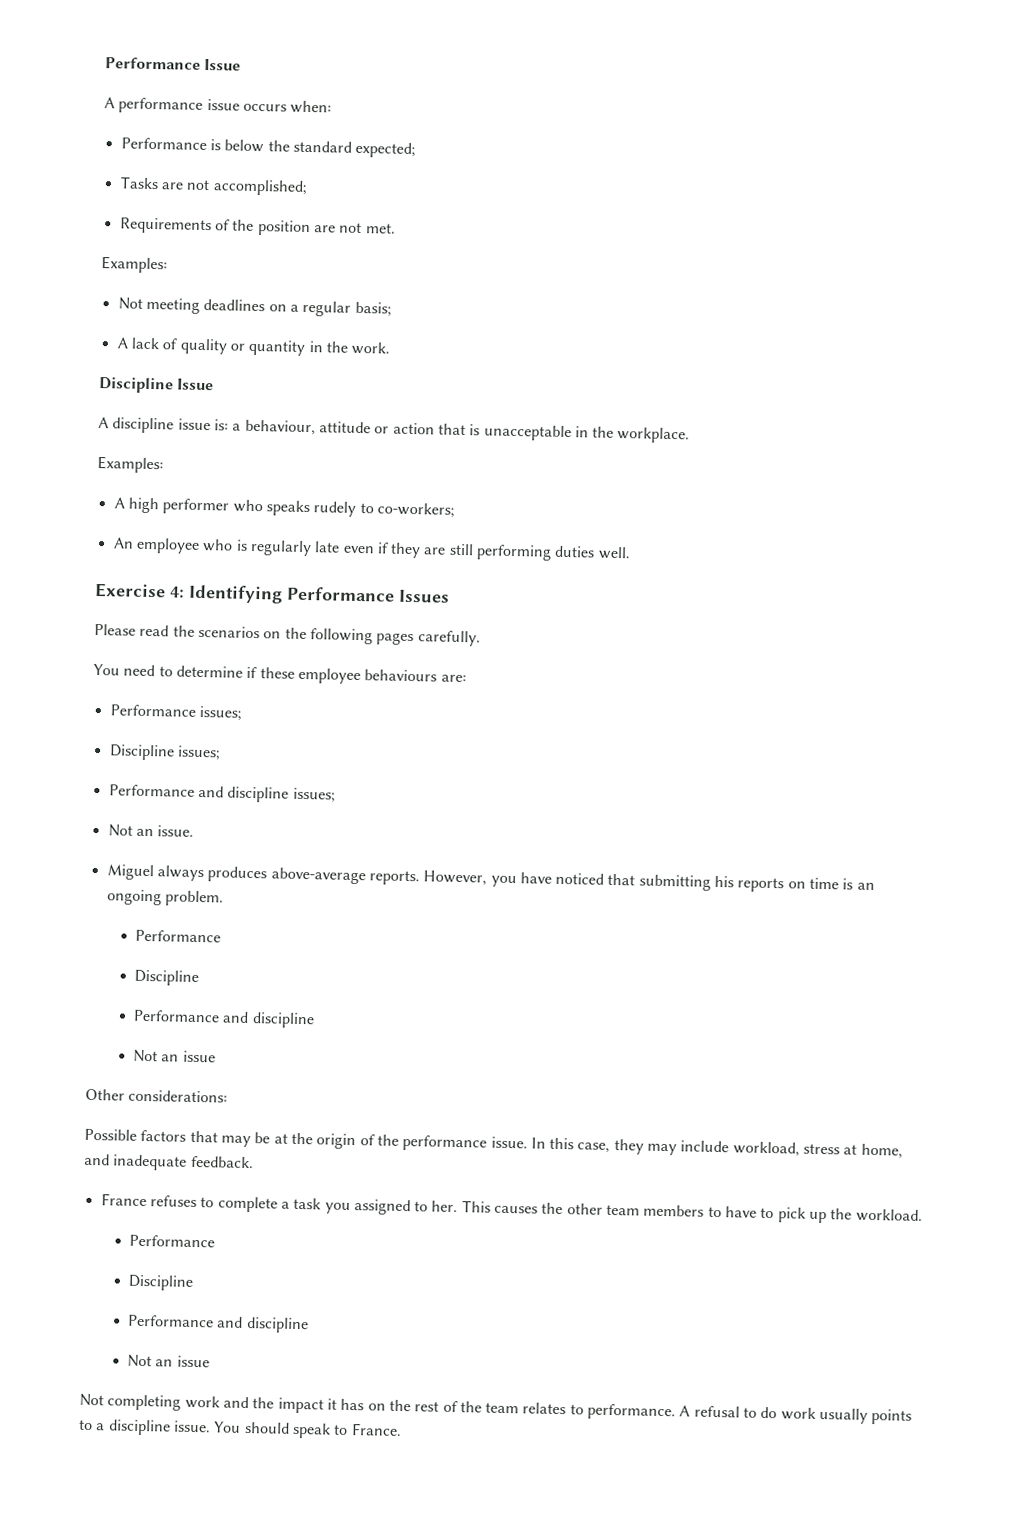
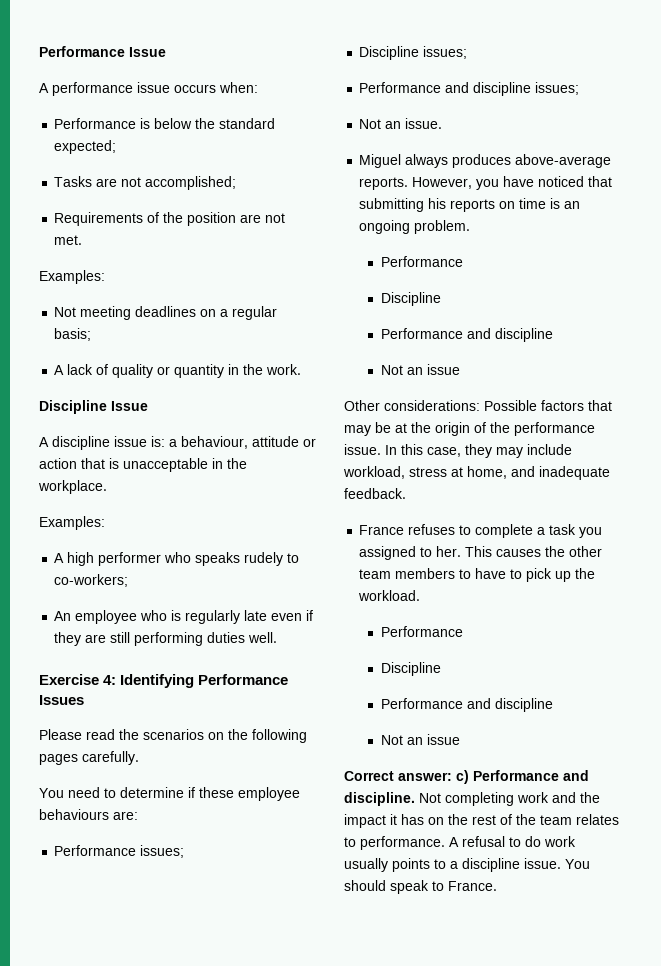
- Other considerations:
- Possible factors that may be at the origin of the performance issue.
+ Other considerations: Possible factors that may be at the origin of the performance issue.
+ Correct answer: c) Performance and discipline.

